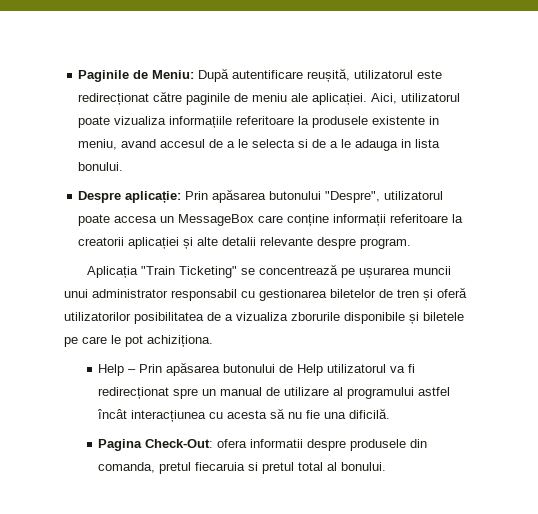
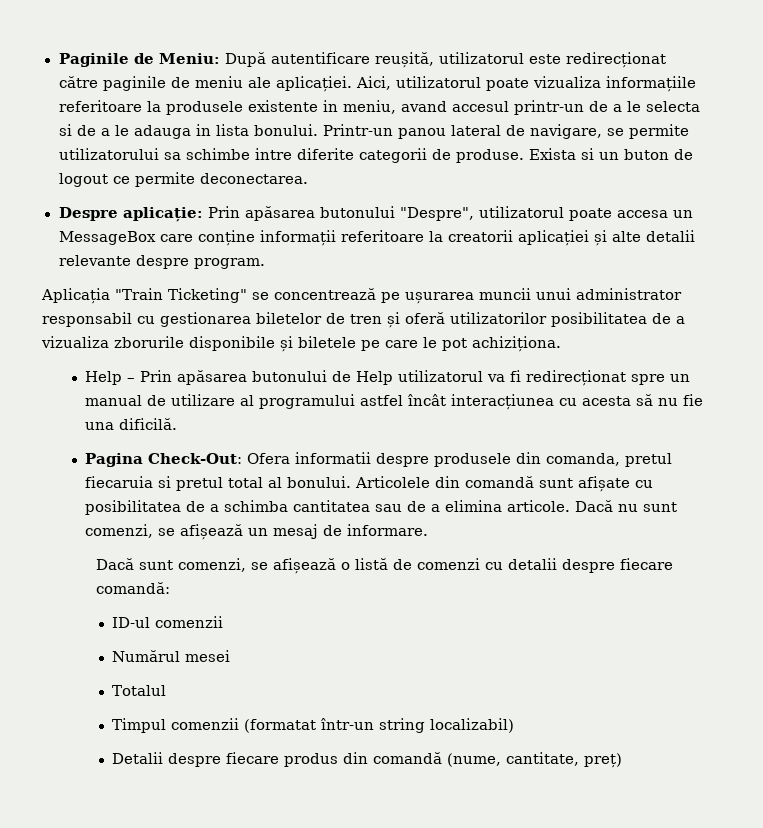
- Aici, utilizatorul poate vizualiza informațiile referitoare la produsele existente in meniu, avand accesul de a le selecta si de a le adauga in lista bonului.
+ Aici, utilizatorul poate vizualiza informațiile referitoare la produsele existente in meniu, avand accesul printr-un de a le selecta si de a le adauga in lista bonului. Printr-un panou lateral de navigare, se permite utilizatorului sa schimbe intre diferite categorii de produse. Exista si un buton de logout ce permite deconectarea.
- Pagina Check-Out: ofera informatii despre produsele din comanda, pretul fiecaruia si pretul total al bonului.
+ Pagina Check-Out: Ofera informatii despre produsele din comanda, pretul fiecaruia si pretul total al bonului.
+ Articolele din comandă sunt afișate cu posibilitatea de a schimba cantitatea sau de a elimina articole. Dacă nu sunt comenzi, se afișează un mesaj de informare.
+ Dacă sunt comenzi, se afișează o listă de comenzi cu detalii despre fiecare comandă:
+ ID-ul comenzii
+ Numărul mesei
+ Totalul
+ Timpul comenzii (formatat într-un string localizabil)
+ Detalii despre fiecare produs din comandă (nume, cantitate, preț)

